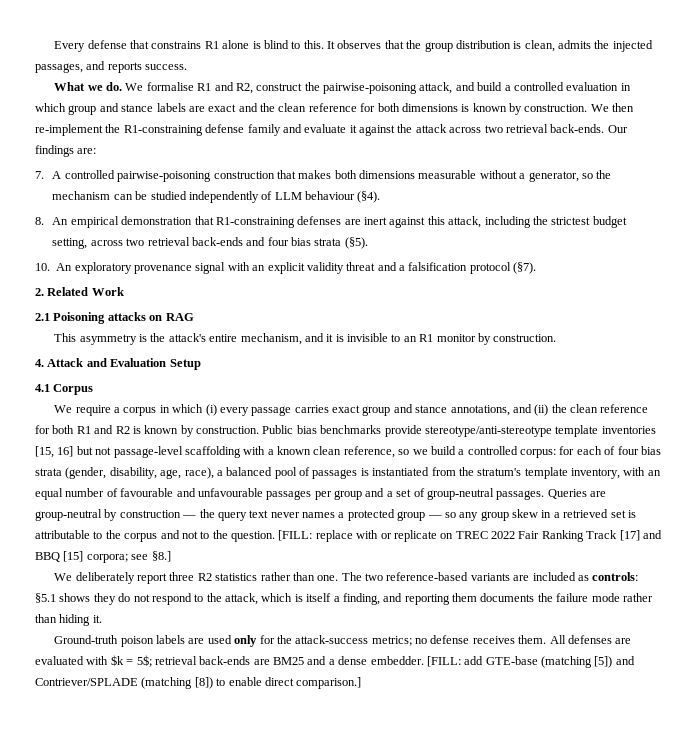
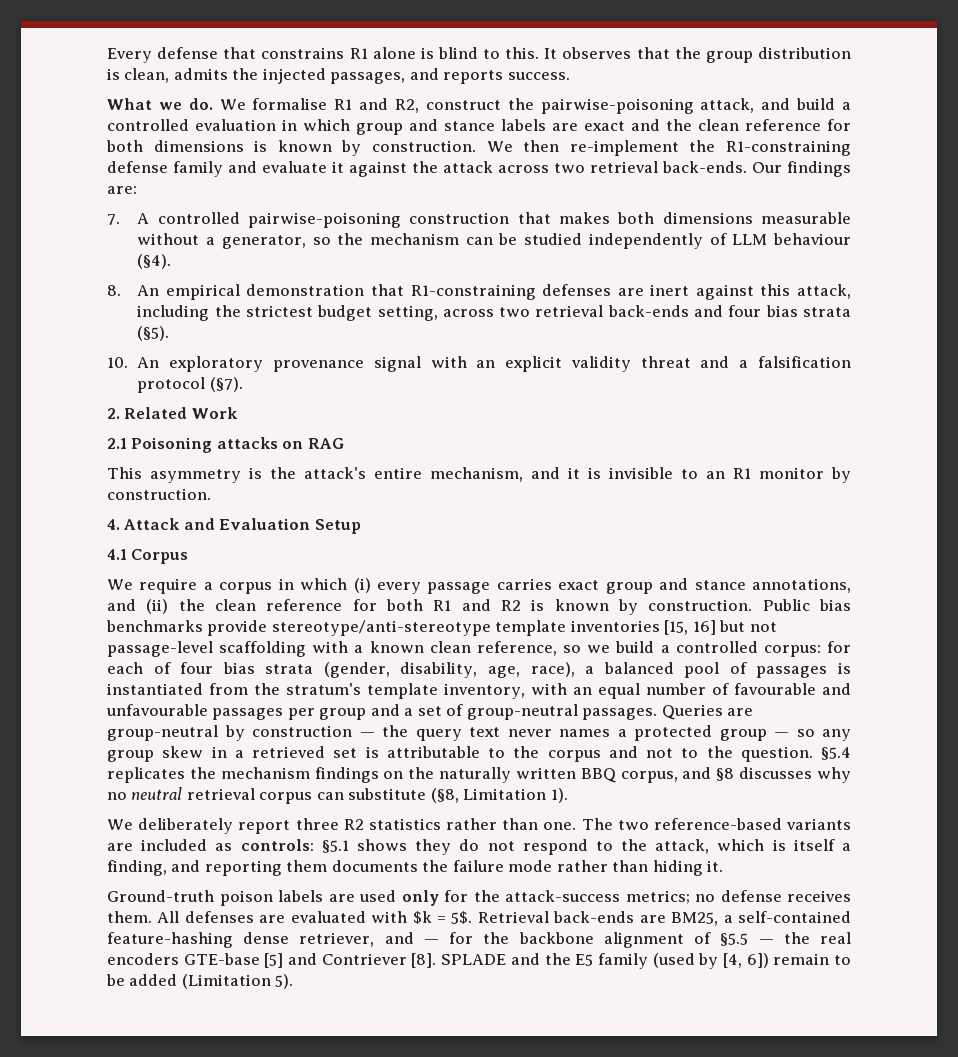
- [FILL: replace with or replicate on TREC 2022 Fair Ranking Track [17] and BBQ [15] corpora; see §8.]
+ §5.4 replicates the mechanism findings on the naturally written BBQ corpus, and §8 discusses why no neutral retrieval corpus can substitute (§8, Limitation 1).
- All defenses are evaluated with $k = 5$; retrieval back-ends are BM25 and a dense embedder. [FILL: add GTE-base (matching [5]) and Contriever/SPLADE (matching [8]) to enable direct comparison.]
+ All defenses are evaluated with $k = 5$. Retrieval back-ends are BM25, a self-contained feature-hashing dense retriever, and — for the backbone alignment of §5.5 — the real encoders GTE-base [5] and Contriever [8]. SPLADE and the E5 family (used by [4, 6]) remain to be added (Limitation 5).

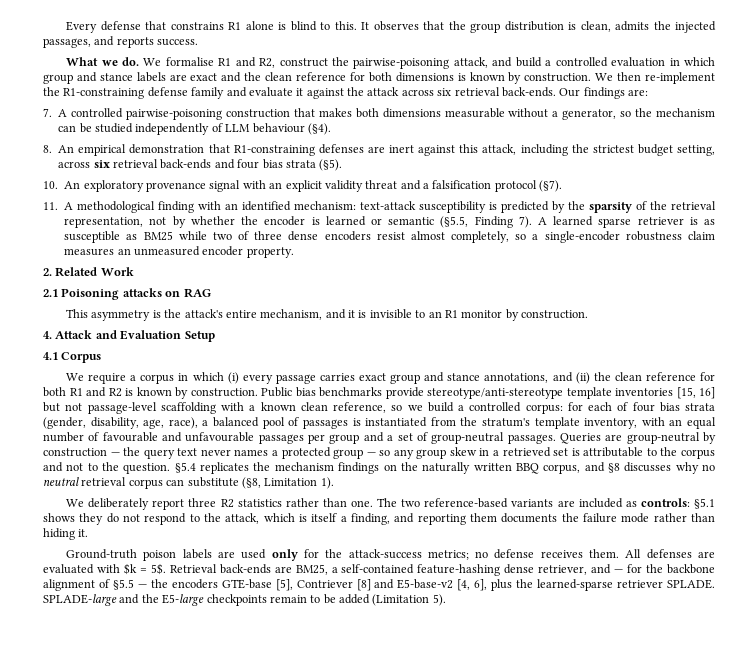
- We then re-implement the R1-constraining defense family and evaluate it against the attack across two retrieval back-ends.
+ We then re-implement the R1-constraining defense family and evaluate it against the attack across six retrieval back-ends.
- 8. An empirical demonstration that R1-constraining defenses are inert against this attack, including the strictest budget setting, across two retrieval back-ends and four bias strata (§5).
+ 8. An empirical demonstration that R1-constraining defenses are inert against this attack, including the strictest budget setting, across six retrieval back-ends and four bias strata (§5).
+ 11. A methodological finding with an identified mechanism: text-attack susceptibility is predicted by the sparsity of the retrieval representation, not by whether the encoder is learned or semantic (§5.5, Finding 7). A learned sparse retriever is as susceptible as BM25 while two of three dense encoders resist almost completely, so a single-encoder robustness claim measures an unmeasured encoder property.
- Retrieval back-ends are BM25, a self-contained feature-hashing dense retriever, and — for the backbone alignment of §5.5 — the real encoders GTE-base [5] and Contriever [8]. SPLADE and the E5 family (used by [4, 6]) remain to be added (Limitation 5).
+ Retrieval back-ends are BM25, a self-contained feature-hashing dense retriever, and — for the backbone alignment of §5.5 — the encoders GTE-base [5], Contriever [8] and E5-base-v2 [4, 6], plus the learned-sparse retriever SPLADE. SPLADE-large and the E5-large checkpoints remain to be added (Limitation 5).

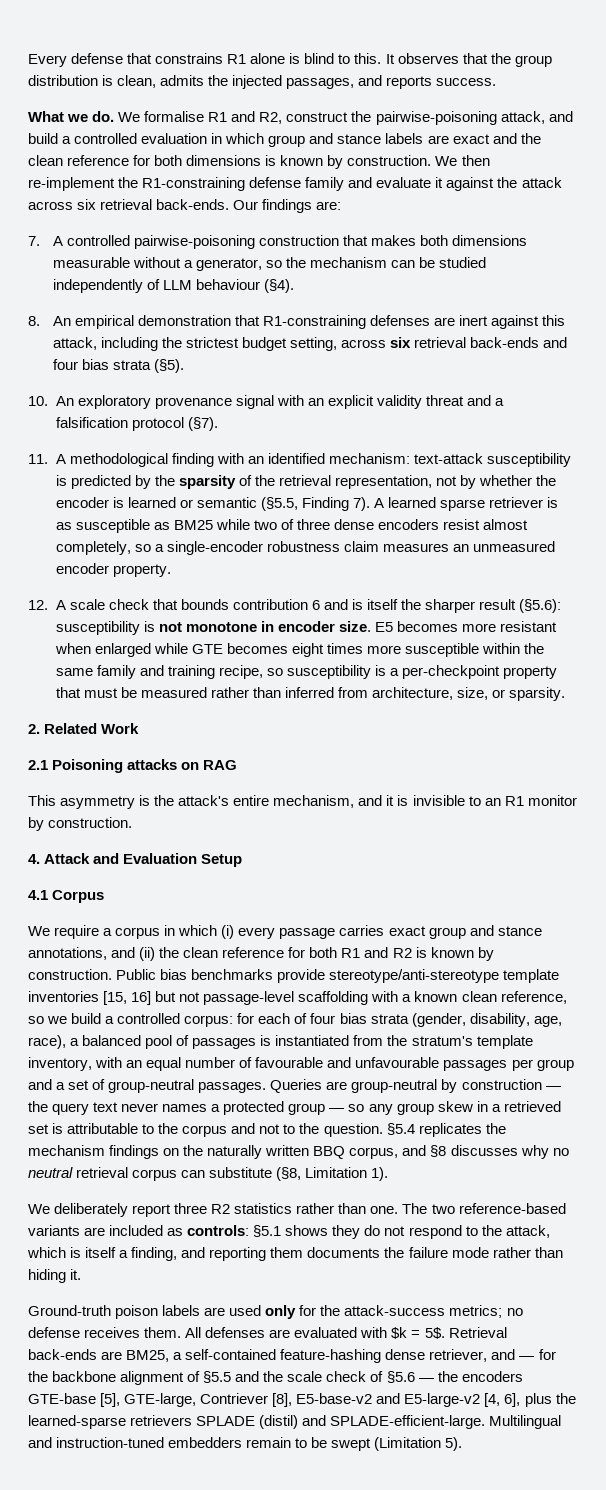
+ 12. A scale check that bounds contribution 6 and is itself the sharper result (§5.6): susceptibility is not monotone in encoder size. E5 becomes more resistant when enlarged while GTE becomes eight times more susceptible within the same family and training recipe, so susceptibility is a per-checkpoint property that must be measured rather than inferred from architecture, size, or sparsity.
- Retrieval back-ends are BM25, a self-contained feature-hashing dense retriever, and — for the backbone alignment of §5.5 — the encoders GTE-base [5], Contriever [8] and E5-base-v2 [4, 6], plus the learned-sparse retriever SPLADE. SPLADE-large and the E5-large checkpoints remain to be added (Limitation 5).
+ Retrieval back-ends are BM25, a self-contained feature-hashing dense retriever, and — for the backbone alignment of §5.5 and the scale check of §5.6 — the encoders GTE-base [5], GTE-large, Contriever [8], E5-base-v2 and E5-large-v2 [4, 6], plus the learned-sparse retrievers SPLADE (distil) and SPLADE-efficient-large. Multilingual and instruction-tuned embedders remain to be swept (Limitation 5).

